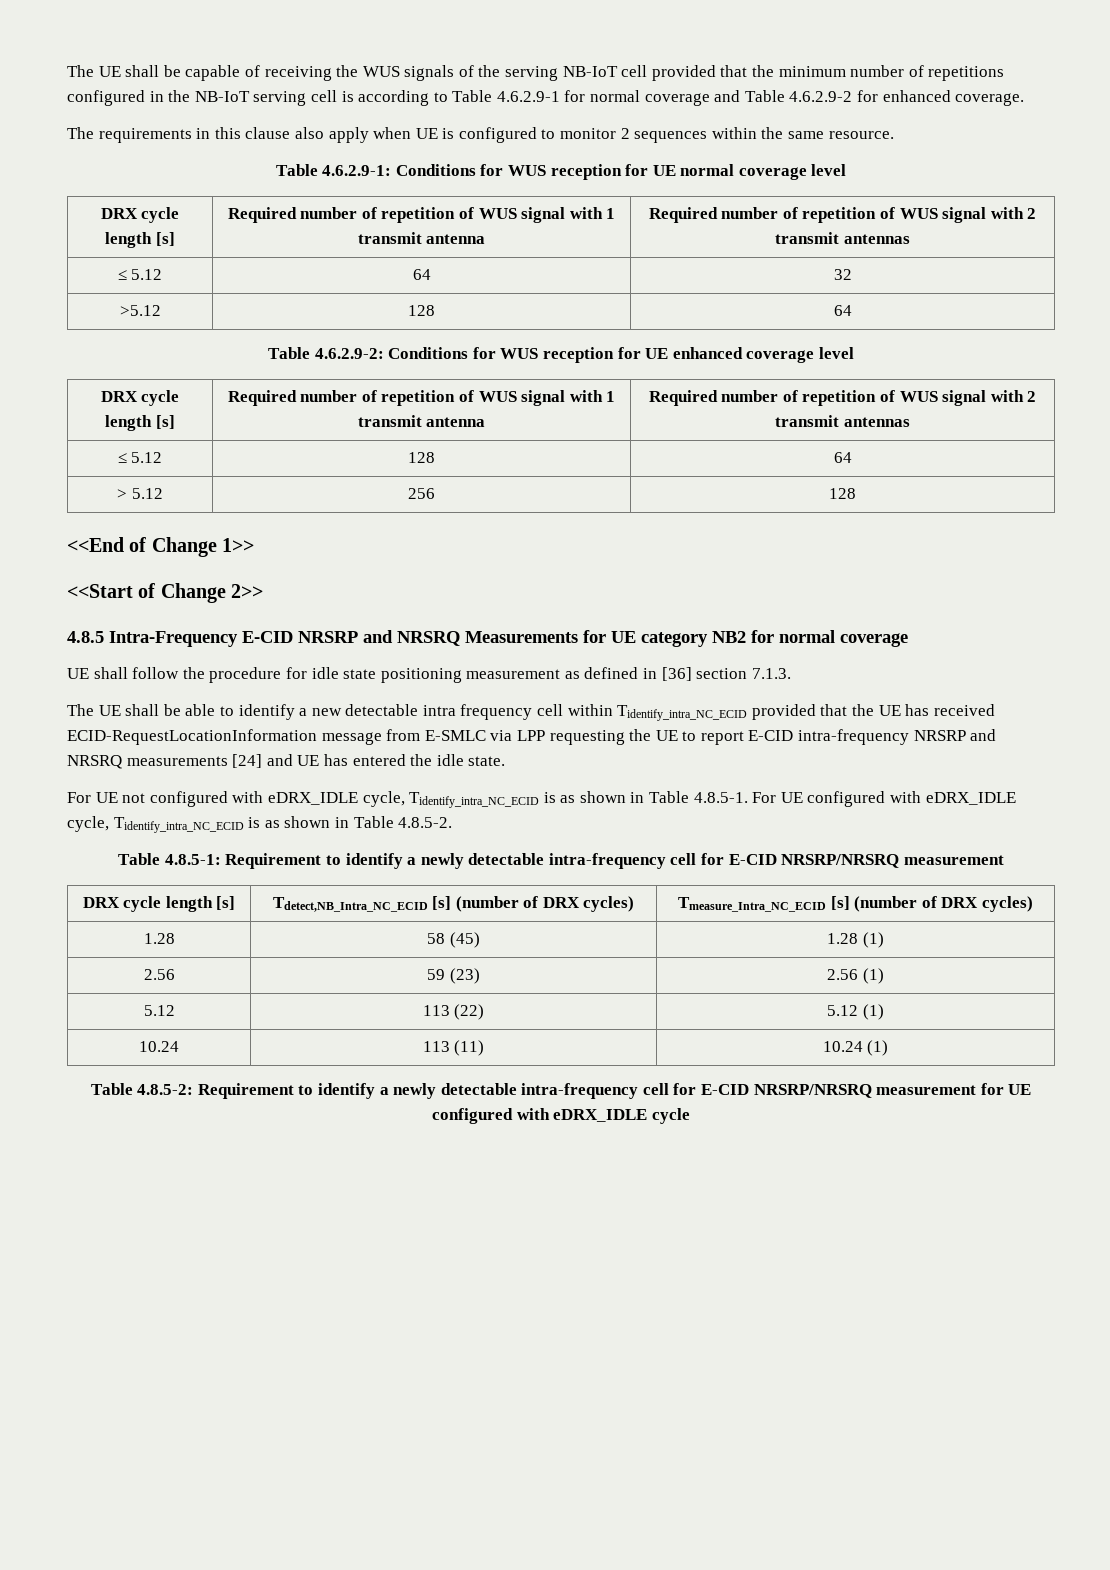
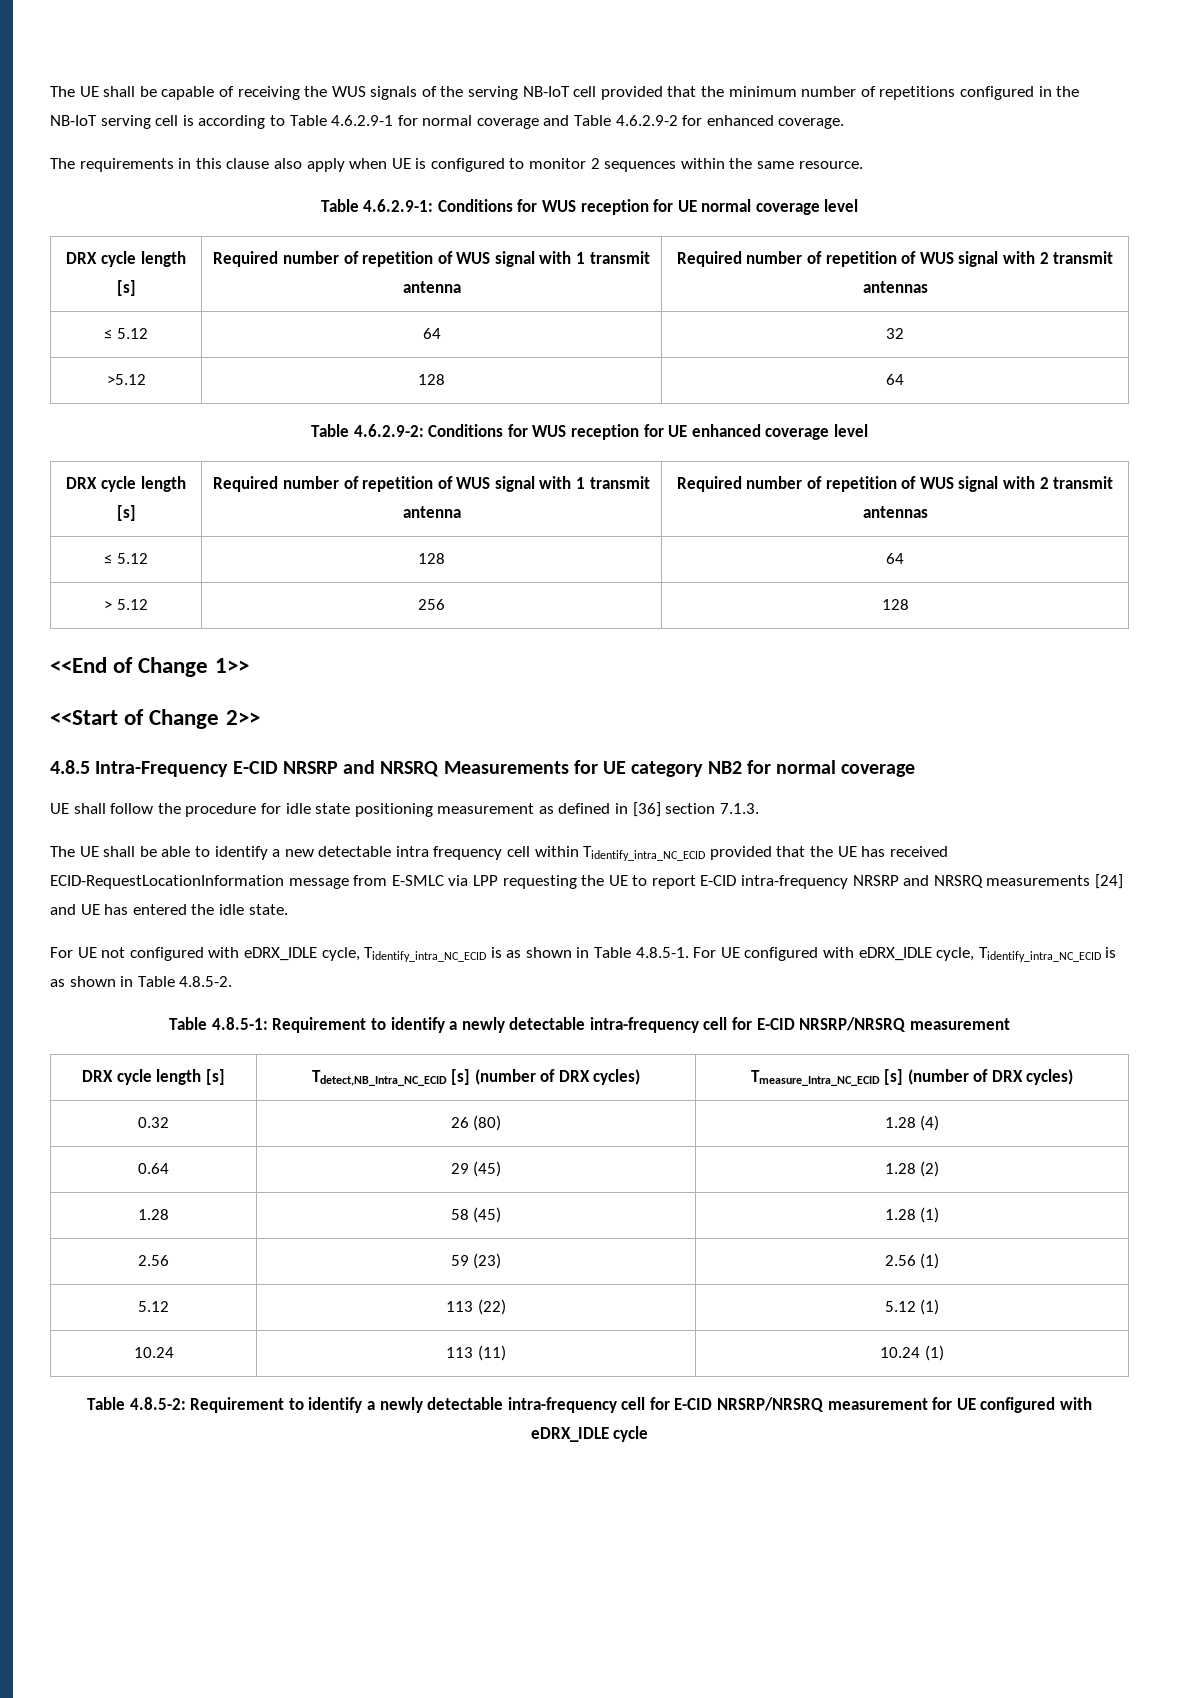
+ 0.32 | 26 (80) | 1.28 (4)
+ 0.64 | 29 (45) | 1.28 (2)

